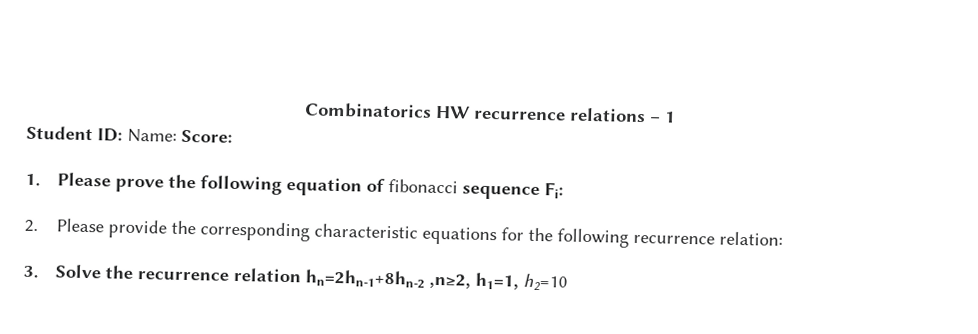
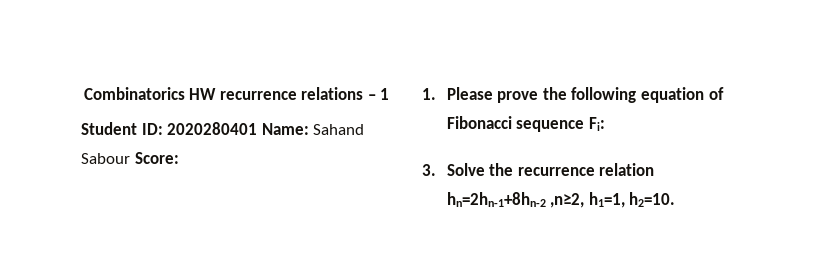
- Student ID: Name: Score:
+ Student ID: 2020280401 Name: Sahand Sabour Score:
- 1. Please prove the following equation of fibonacci sequence Fi:
+ 1. Please prove the following equation of Fibonacci sequence Fi:
- 2. Please provide the corresponding characteristic equations for the following recurrence relation:
- 3. Solve the recurrence relation hn=2hn-1+8hn-2 ,n≥2, h1=1, h2=10
+ 3. Solve the recurrence relation hn=2hn-1+8hn-2 ,n≥2, h1=1, h2=10.

